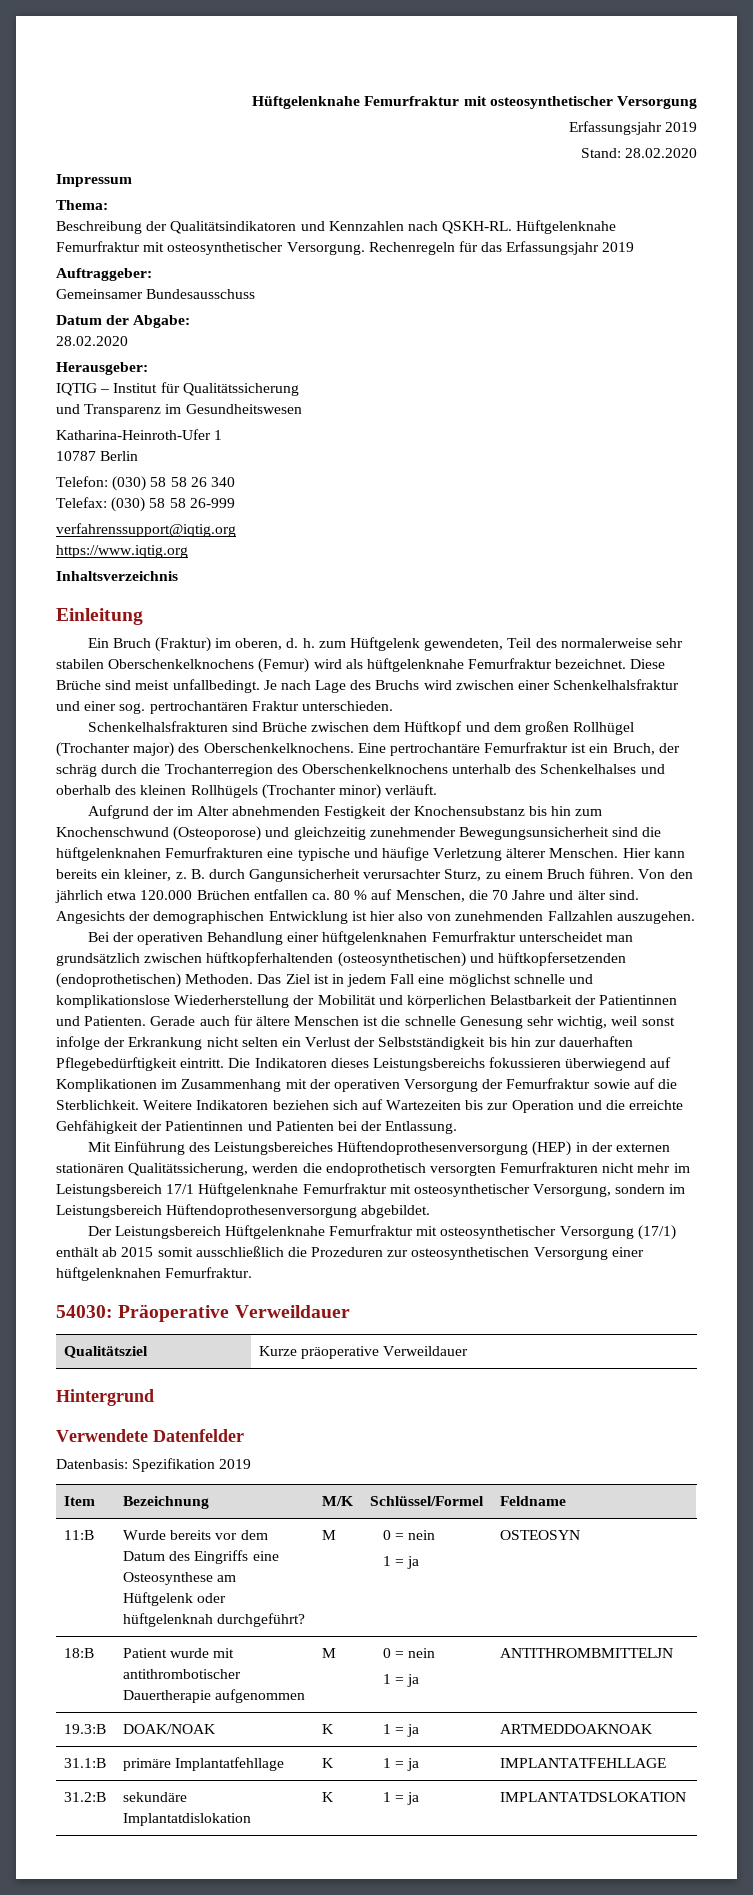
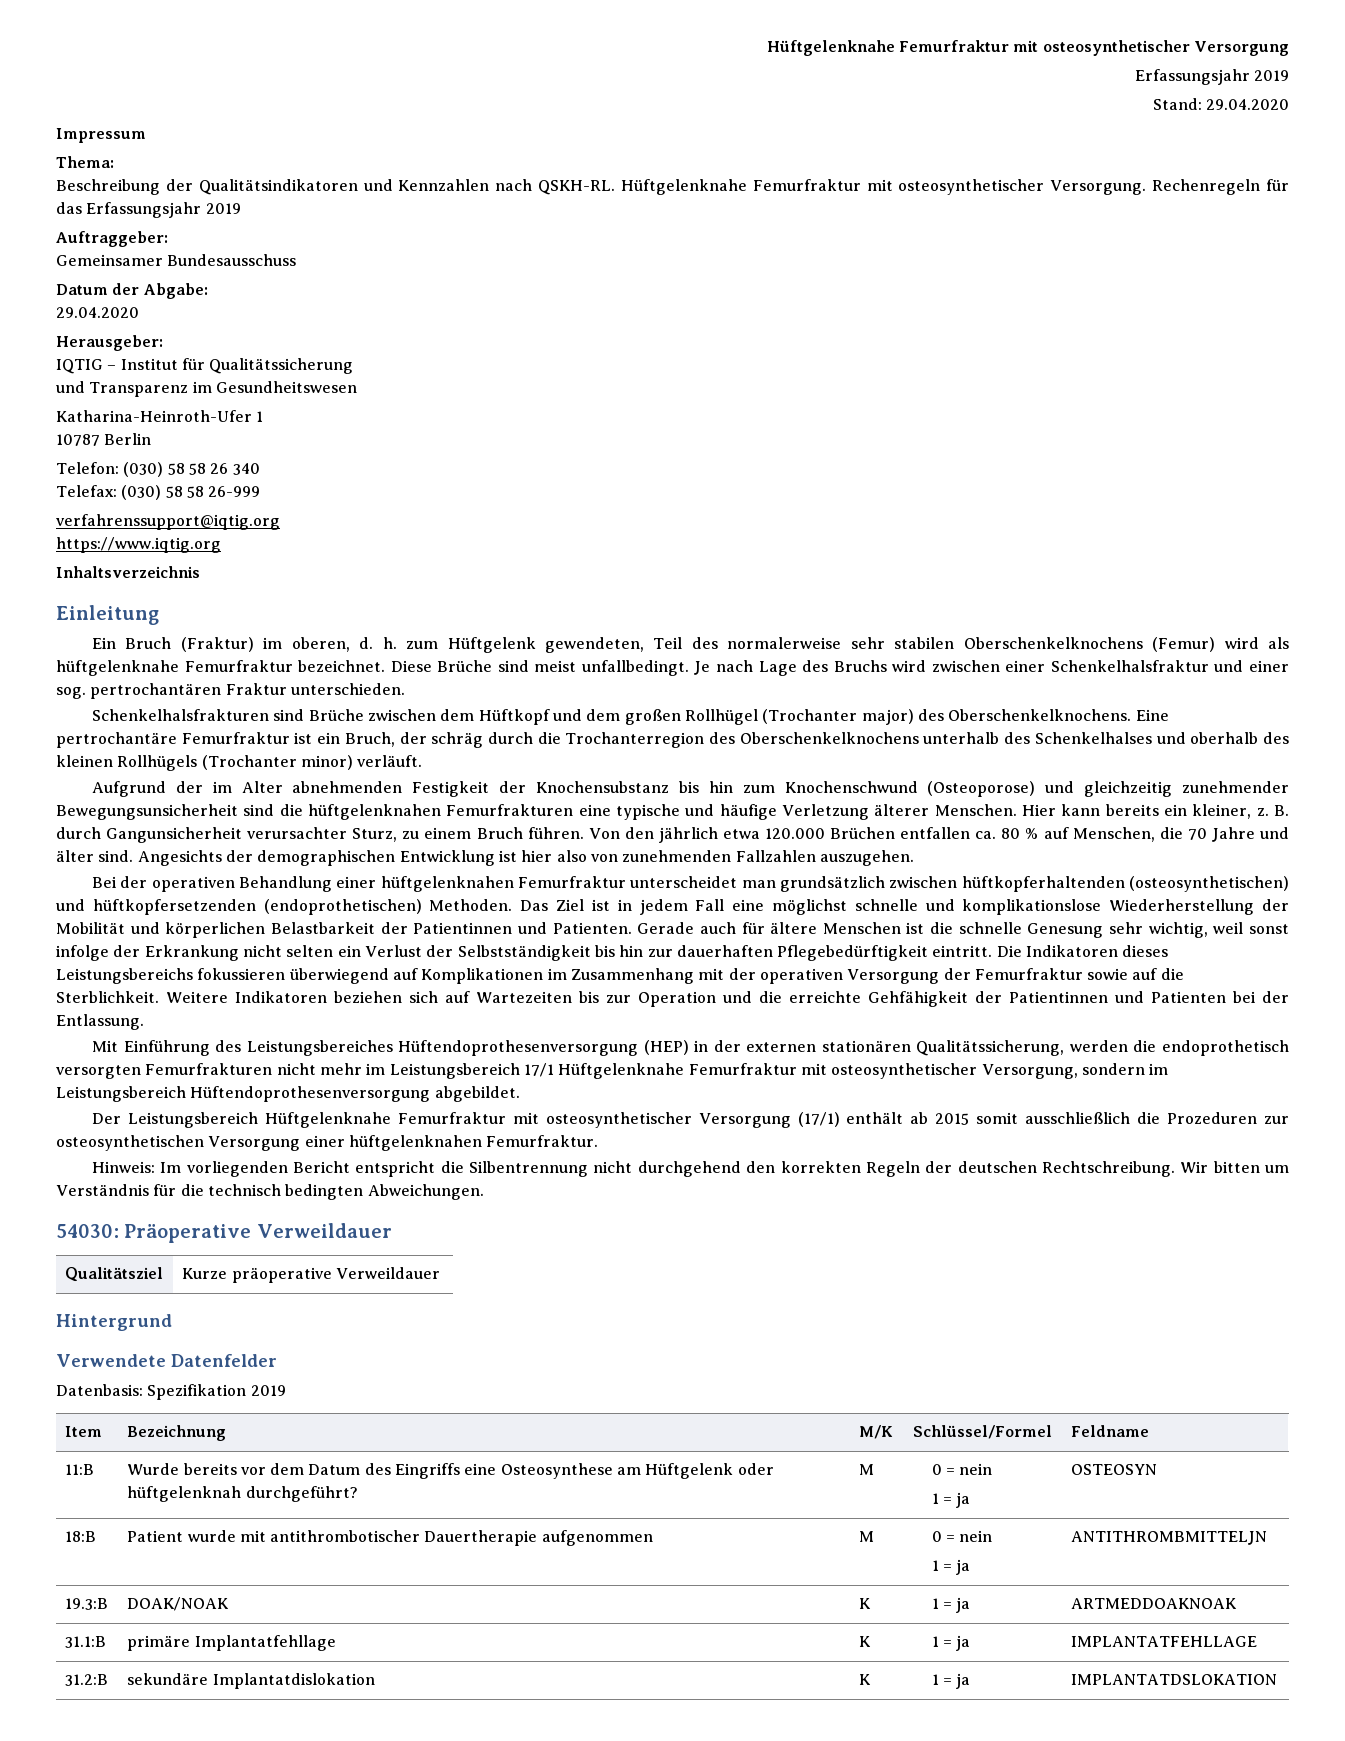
- Stand: 28.02.2020
+ Stand: 29.04.2020
  Datum der Abgabe:
- 28.02.2020
+ 29.04.2020
+ Hinweis: Im vorliegenden Bericht entspricht die Silbentrennung nicht durchgehend den korrekten Regeln der deutschen Rechtschreibung. Wir bitten um Verständnis für die technisch bedingten Abweichungen.

